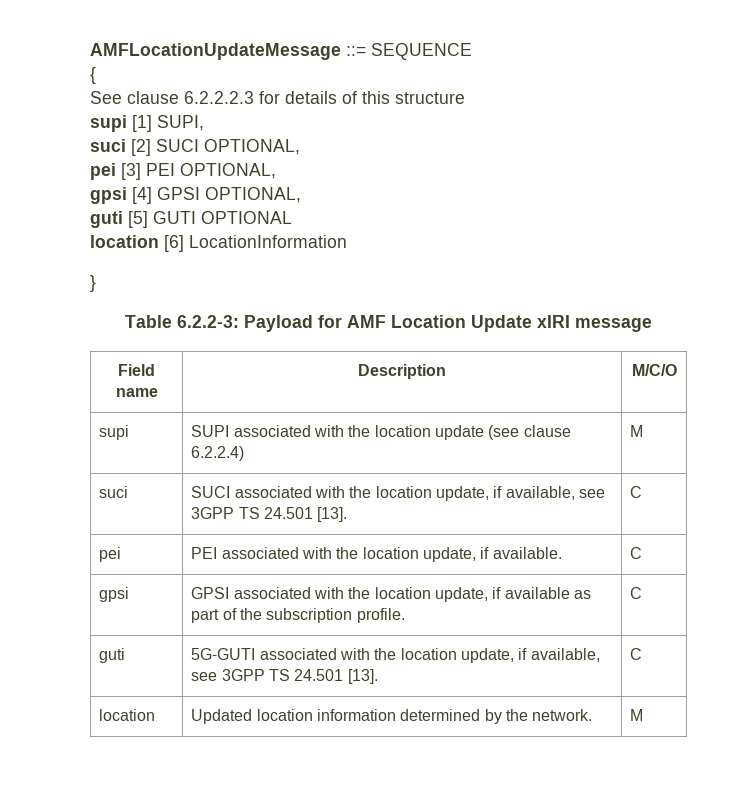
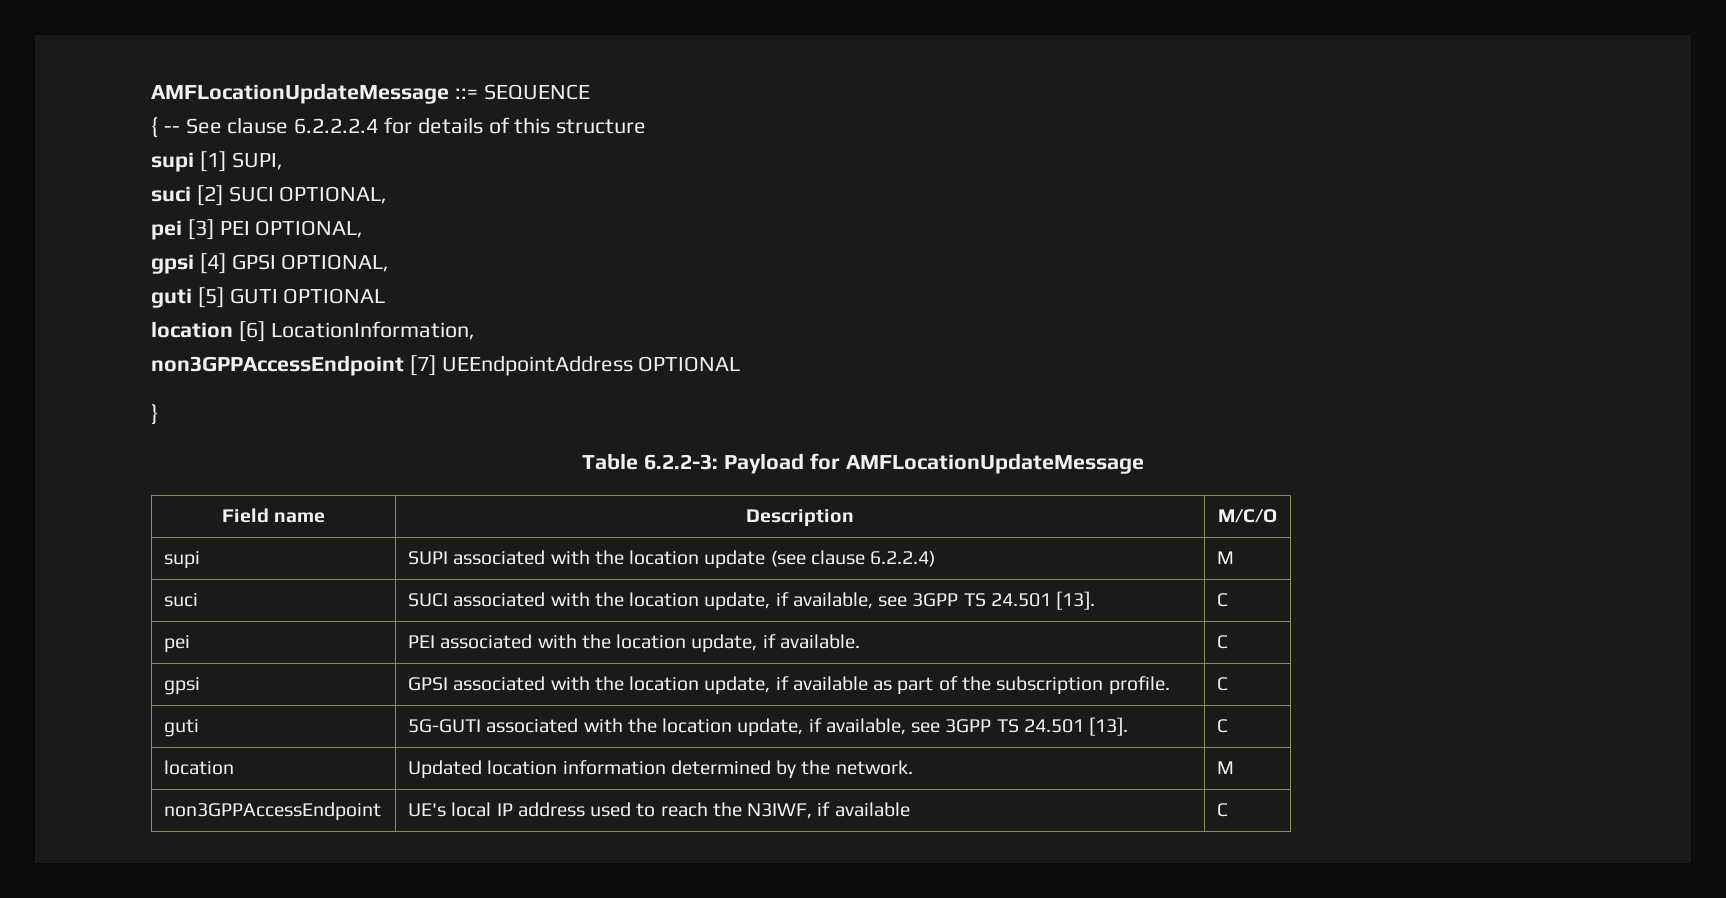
- {
- See clause 6.2.2.2.3 for details of this structure
+ { -- See clause 6.2.2.2.4 for details of this structure
- location [6] LocationInformation
+ location [6] LocationInformation,
+ non3GPPAccessEndpoint [7] UEEndpointAddress OPTIONAL
- Table 6.2.2-3: Payload for AMF Location Update xIRI message
+ Table 6.2.2-3: Payload for AMFLocationUpdateMessage
+ non3GPPAccessEndpoint | UE's local IP address used to reach the N3IWF, if available | C

